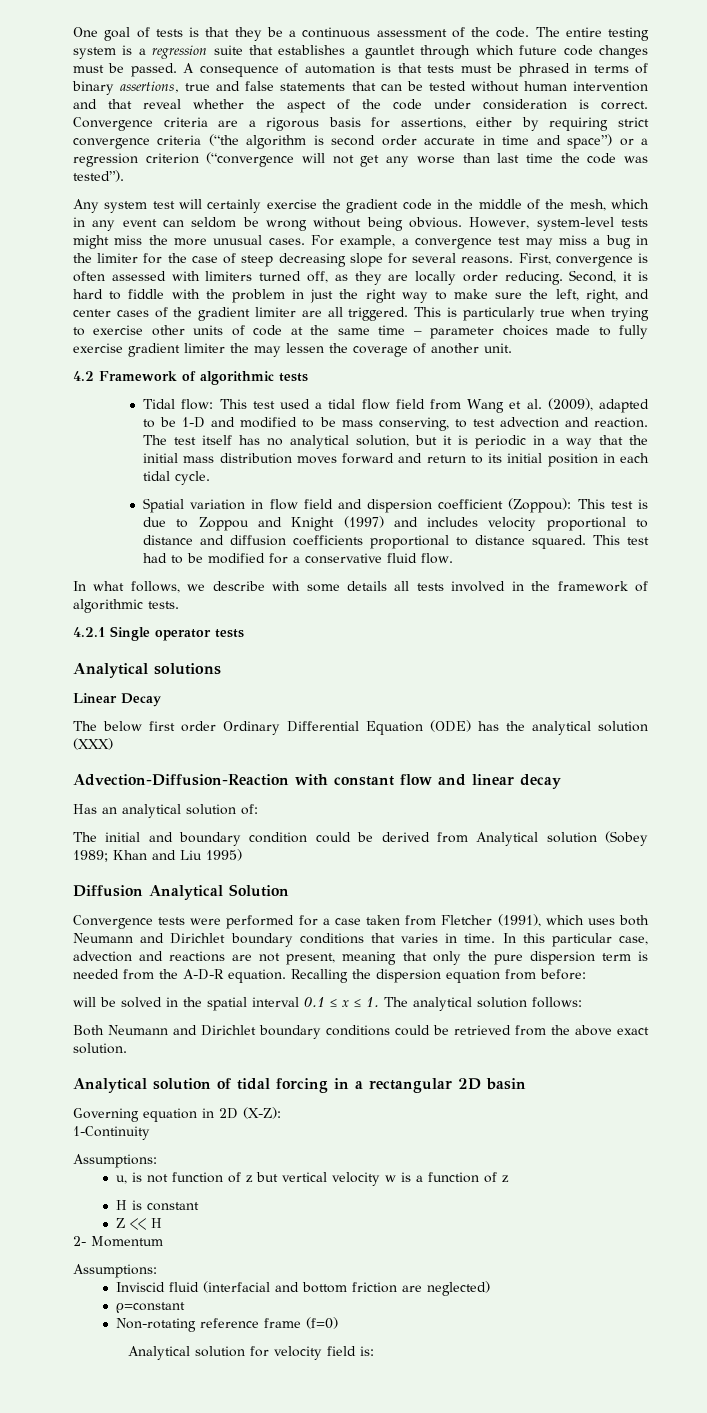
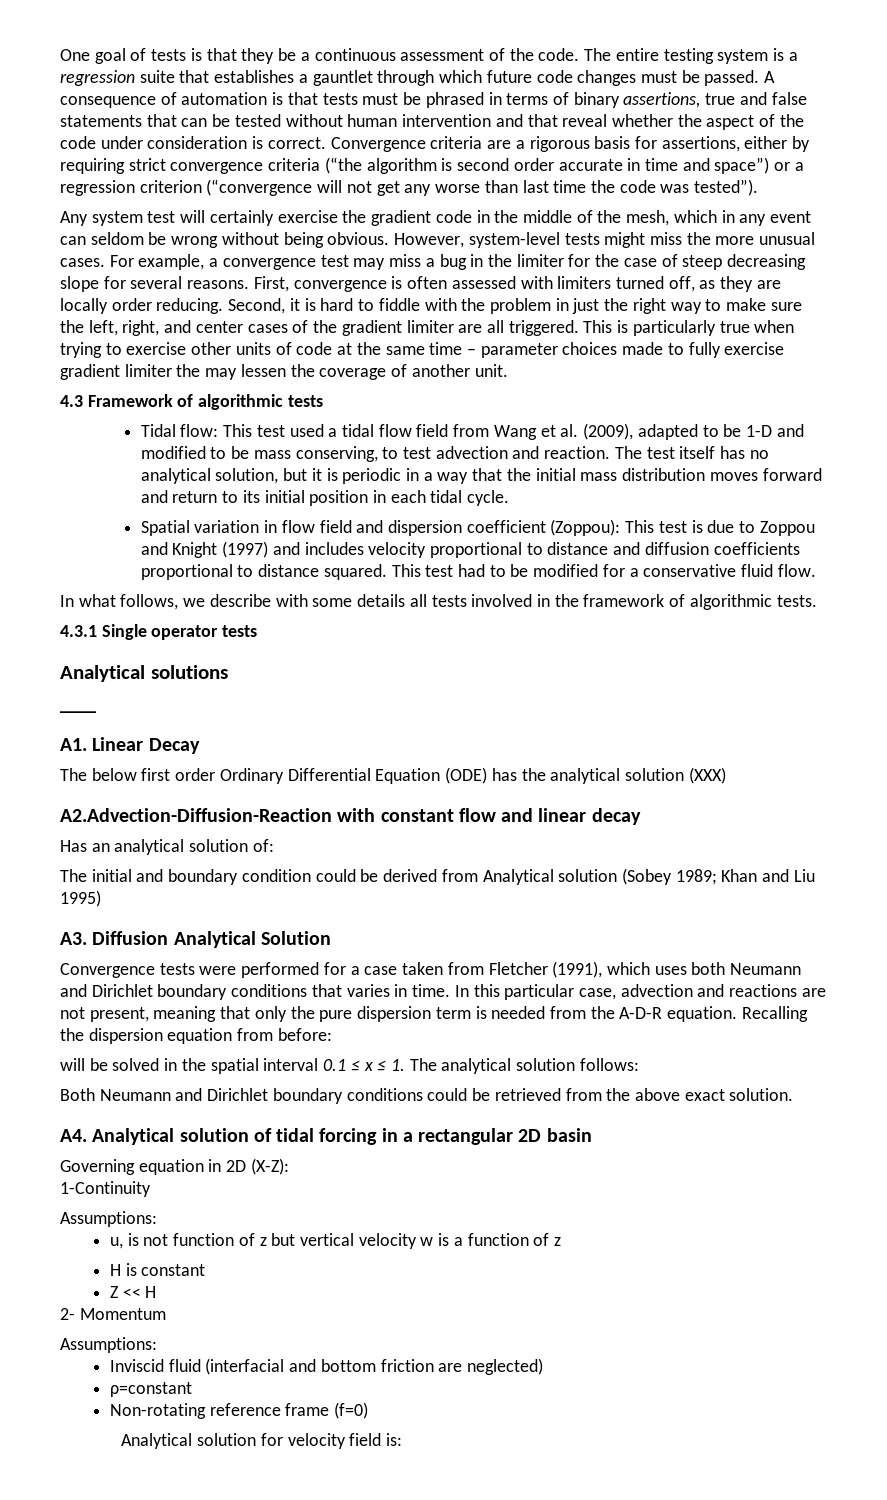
- 4.2 Framework of algorithmic tests
+ 4.3 Framework of algorithmic tests
- 4.2.1 Single operator tests
+ 4.3.1 Single operator tests
- Linear Decay
+ ____
+ A1. Linear Decay
- Advection-Diffusion-Reaction with constant flow and linear decay
+ A2.Advection-Diffusion-Reaction with constant flow and linear decay
- Diffusion Analytical Solution
+ A3. Diffusion Analytical Solution
- Analytical solution of tidal forcing in a rectangular 2D basin
+ A4. Analytical solution of tidal forcing in a rectangular 2D basin

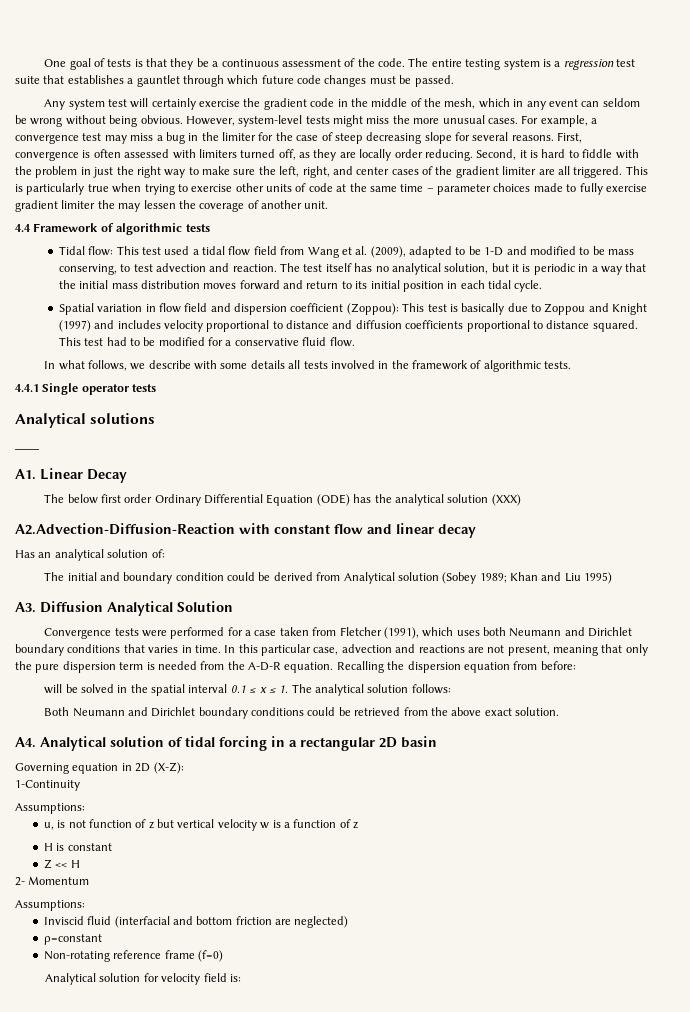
- The entire testing system is a regression suite that establishes a gauntlet through which future code changes must be passed. A consequence of automation is that tests must be phrased in terms of binary assertions, true and false statements that can be tested without human intervention and that reveal whether the aspect of the code under consideration is correct. Convergence criteria are a rigorous basis for assertions, either by requiring strict convergence criteria (“the algorithm is second order accurate in time and space”) or a regression criterion (“convergence will not get any worse than last time the code was tested”).
+ The entire testing system is a regression test suite that establishes a gauntlet through which future code changes must be passed.
- 4.3 Framework of algorithmic tests
+ 4.4 Framework of algorithmic tests
- Spatial variation in flow field and dispersion coefficient (Zoppou): This test is due to Zoppou and Knight (1997) and includes velocity proportional to distance and diffusion coefficients proportional to distance squared.
+ Spatial variation in flow field and dispersion coefficient (Zoppou): This test is basically due to Zoppou and Knight (1997) and includes velocity proportional to distance and diffusion coefficients proportional to distance squared.
- 4.3.1 Single operator tests
+ 4.4.1 Single operator tests

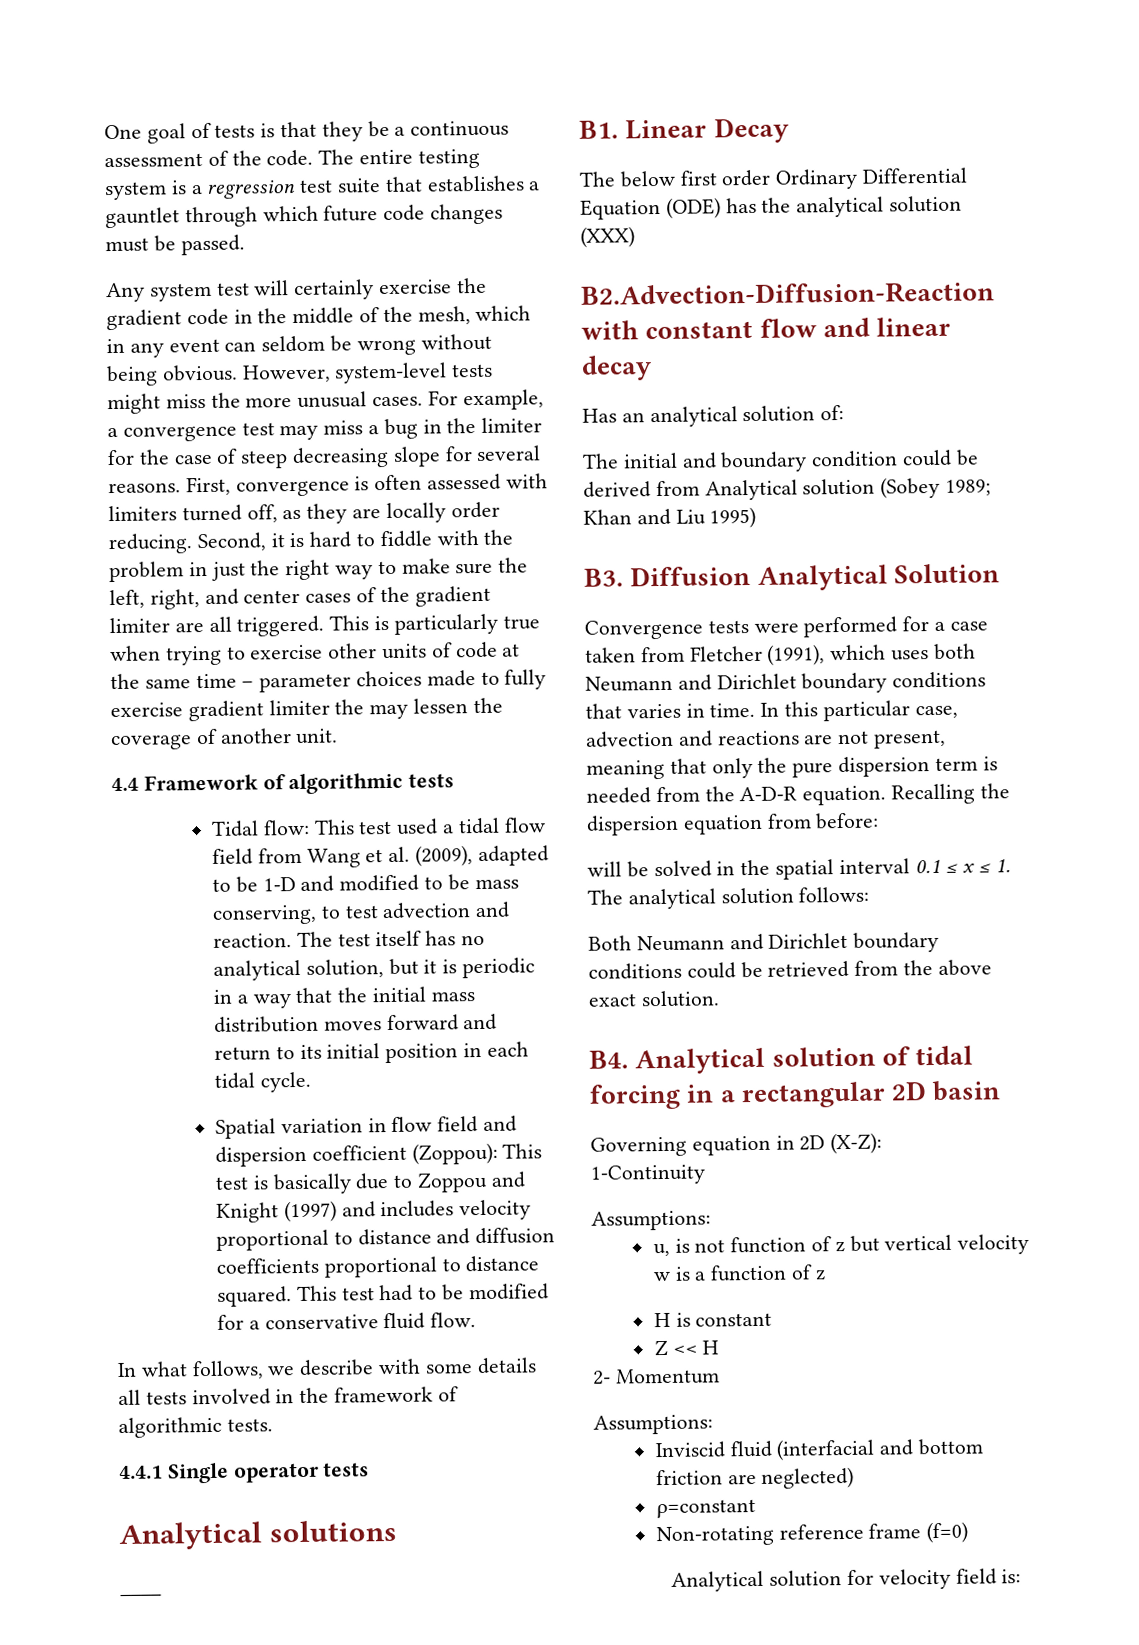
- A1. Linear Decay
+ B1. Linear Decay
- A2.Advection-Diffusion-Reaction with constant flow and linear decay
+ B2.Advection-Diffusion-Reaction with constant flow and linear decay
- A3. Diffusion Analytical Solution
+ B3. Diffusion Analytical Solution
- A4. Analytical solution of tidal forcing in a rectangular 2D basin
+ B4. Analytical solution of tidal forcing in a rectangular 2D basin

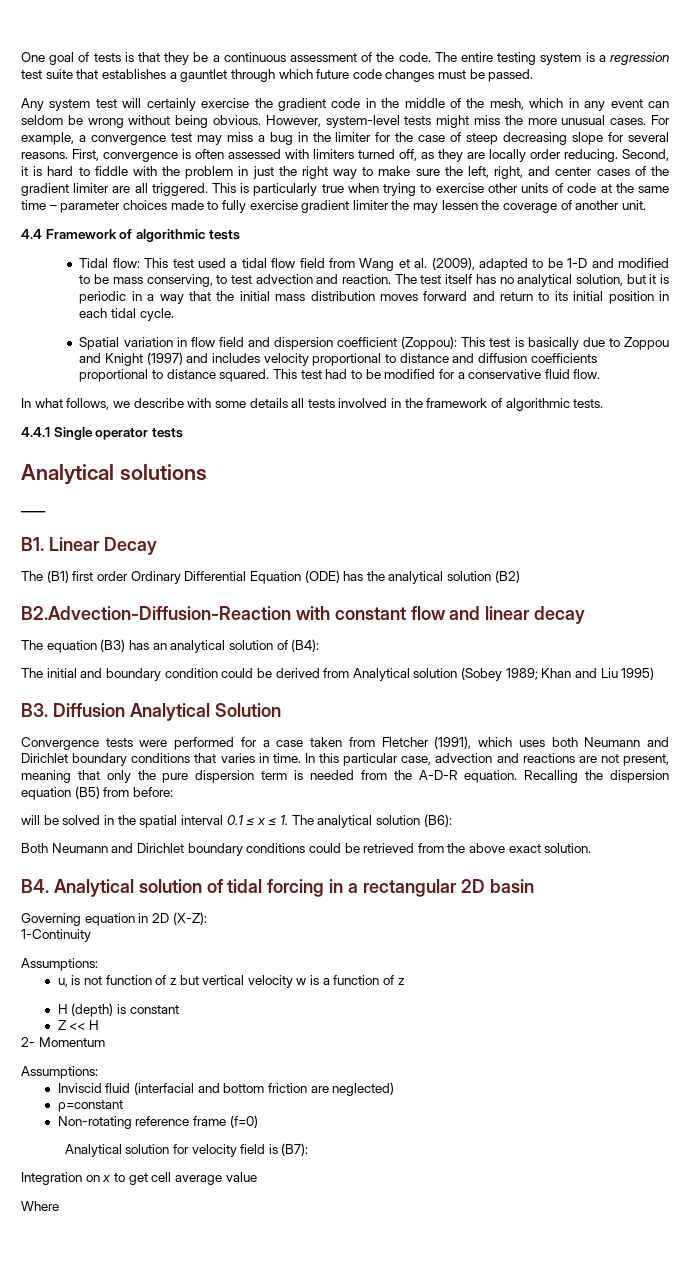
- The below first order Ordinary Differential Equation (ODE) has the analytical solution (XXX)
+ The (B1) first order Ordinary Differential Equation (ODE) has the analytical solution (B2)
- Has an analytical solution of:
+ The equation (B3) has an analytical solution of (B4):
- Recalling the dispersion equation from before:
+ Recalling the dispersion equation (B5) from before:
- will be solved in the spatial interval 0.1 ≤ x ≤ 1. The analytical solution follows:
+ will be solved in the spatial interval 0.1 ≤ x ≤ 1. The analytical solution (B6):
- H is constant
+ H (depth) is constant
- Analytical solution for velocity field is:
+ Analytical solution for velocity field is (B7):
+ Integration on x to get cell average value
+ Where

